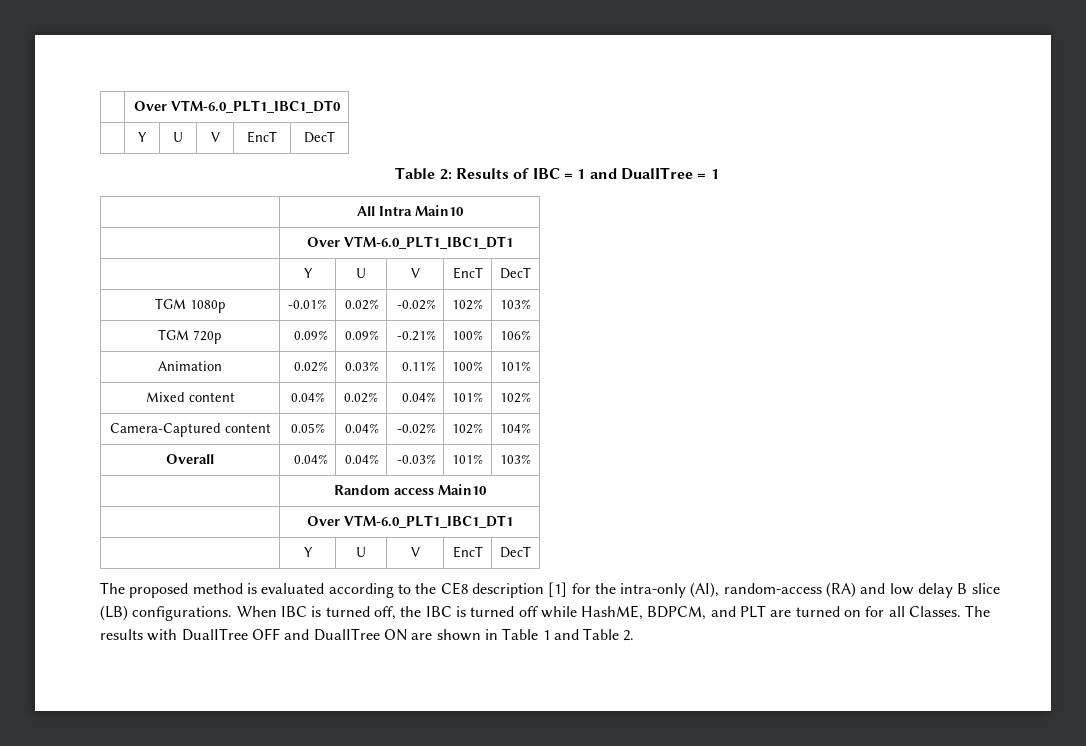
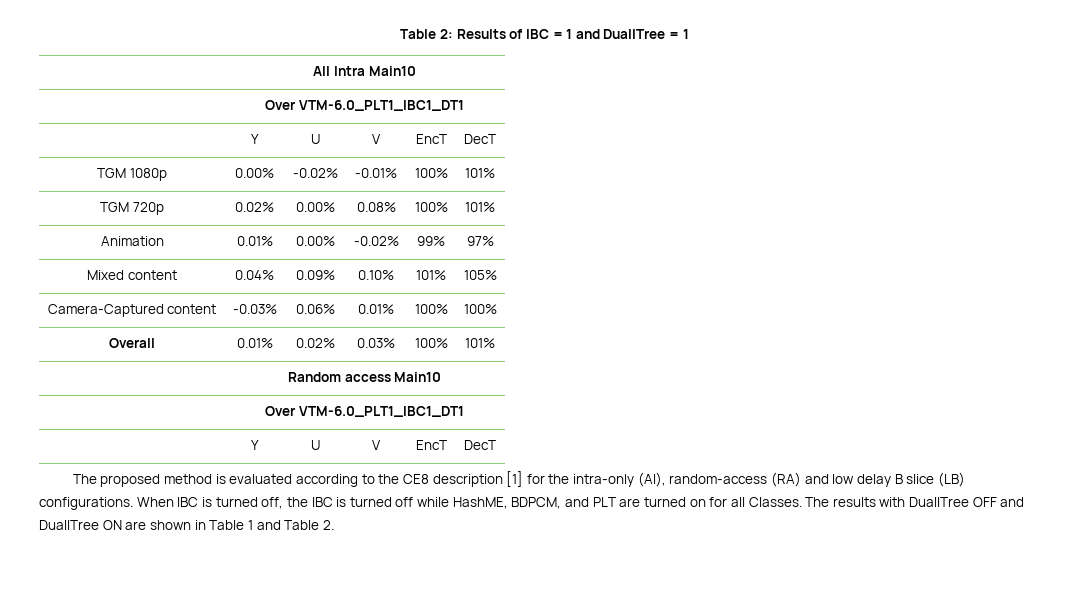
- | Over VTM-6.0_PLT1_IBC1_DT0
- | Y | U | V | EncT | DecT
- TGM 1080p | -0.01% | 0.02% | -0.02% | 102% | 103%
+ TGM 1080p | 0.00% | -0.02% | -0.01% | 100% | 101%
- TGM 720p | 0.09% | 0.09% | -0.21% | 100% | 106%
- Animation | 0.02% | 0.03% | 0.11% | 100% | 101%
+ TGM 720p | 0.02% | 0.00% | 0.08% | 100% | 101%
+ Animation | 0.01% | 0.00% | -0.02% | 99% | 97%
- Mixed content | 0.04% | 0.02% | 0.04% | 101% | 102%
+ Mixed content | 0.04% | 0.09% | 0.10% | 101% | 105%
- Camera-Captured content | 0.05% | 0.04% | -0.02% | 102% | 104%
- Overall | 0.04% | 0.04% | -0.03% | 101% | 103%
+ Camera-Captured content | -0.03% | 0.06% | 0.01% | 100% | 100%
+ Overall | 0.01% | 0.02% | 0.03% | 100% | 101%

